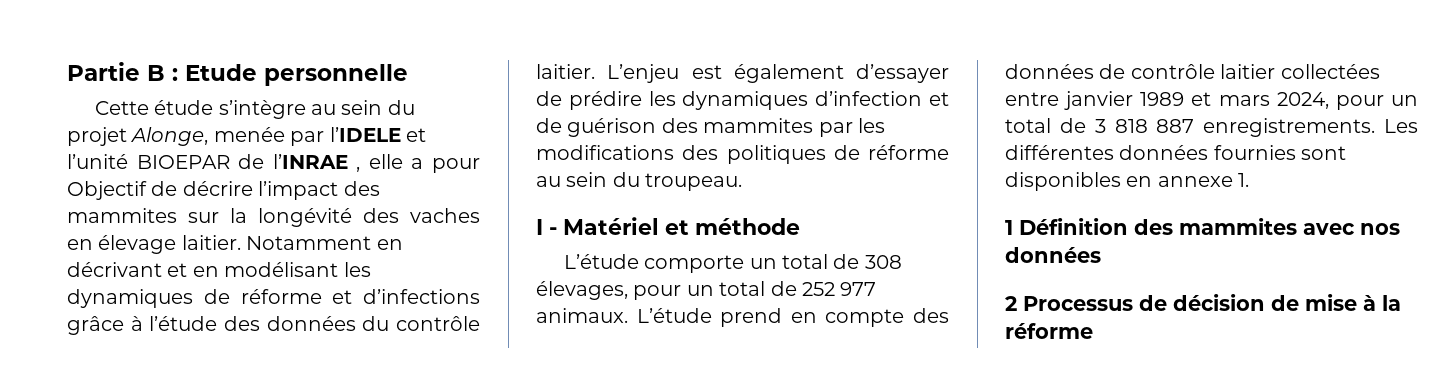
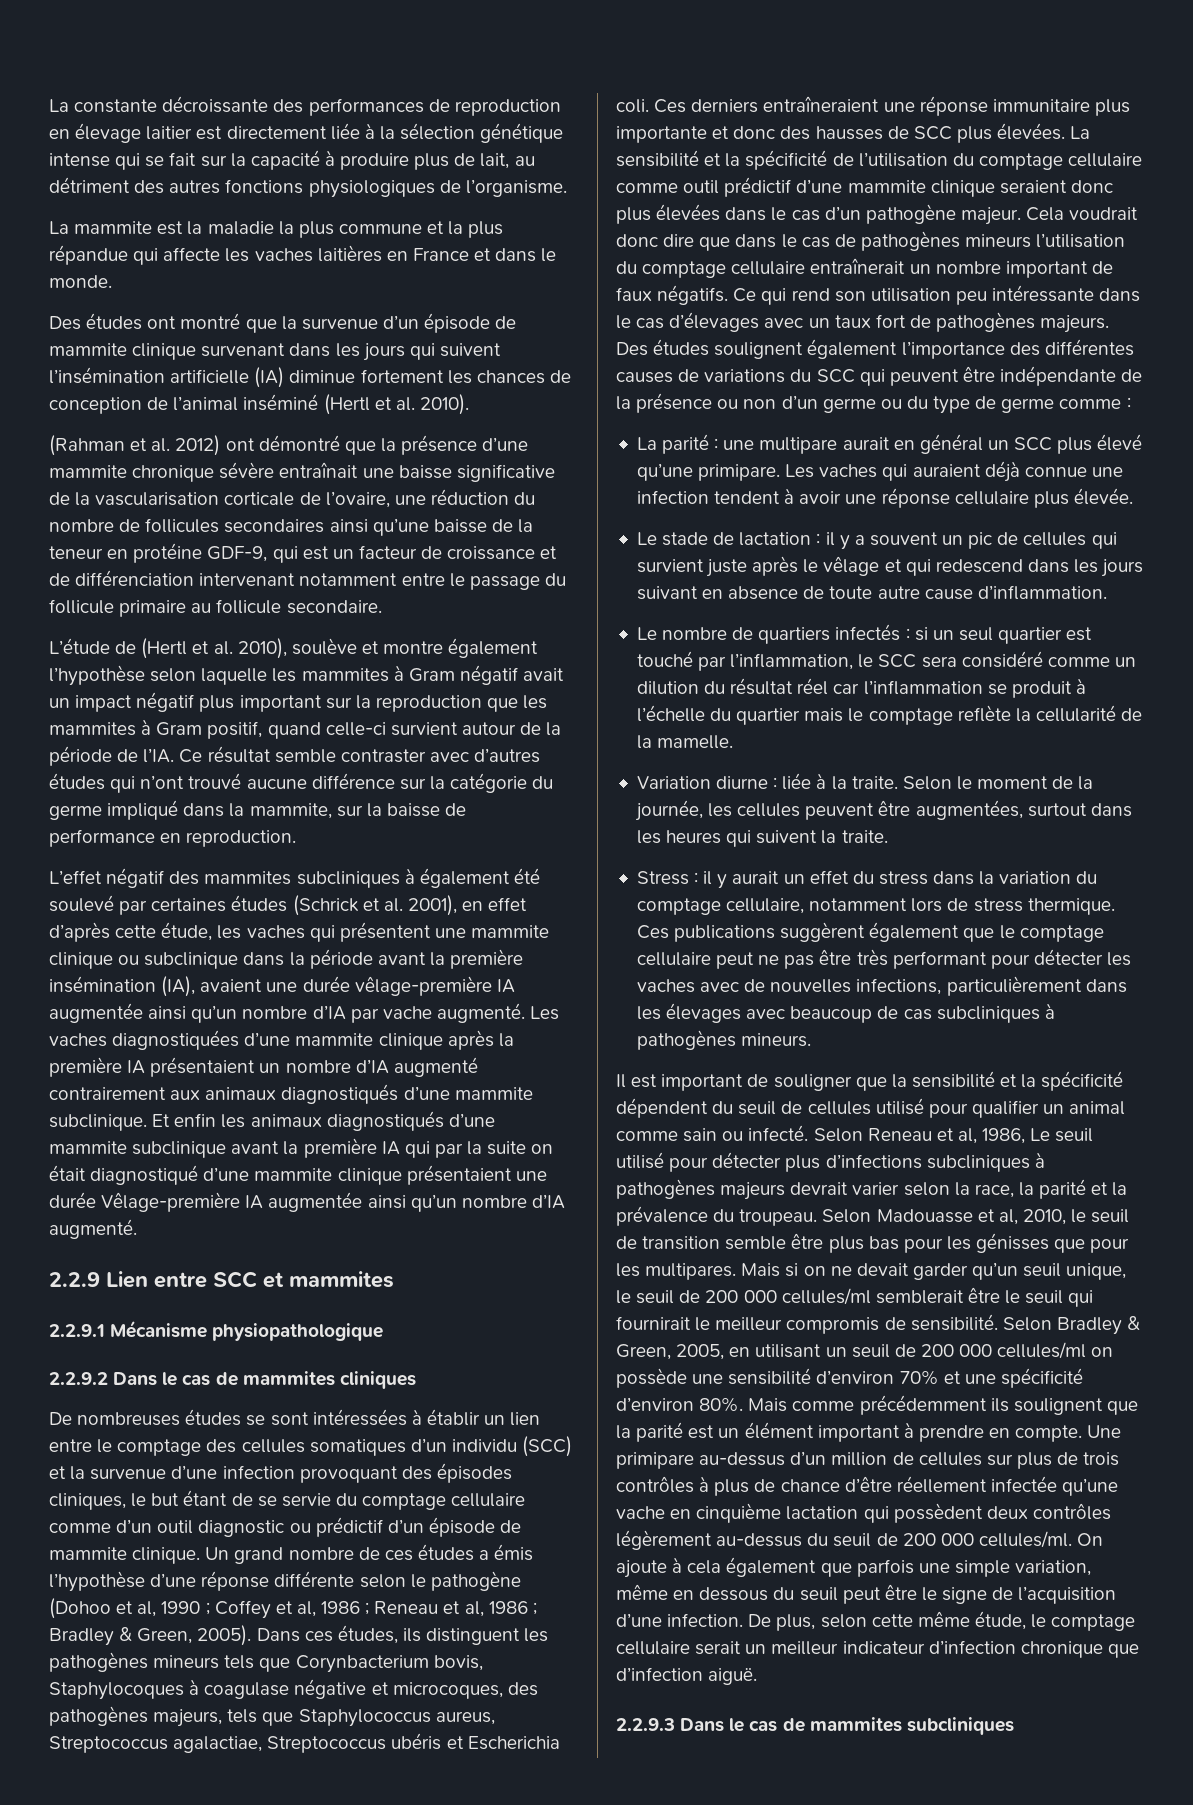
- Partie B : Etude personnelle
- Cette étude s’intègre au sein du projet Alonge, menée par l’IDELE et l’unité BIOEPAR de l’INRAE , elle a pour Objectif de décrire l’impact des mammites sur la longévité des vaches en élevage laitier. Notamment en décrivant et en modélisant les dynamiques de réforme et d’infections grâce à l’étude des données du contrôle laitier. L’enjeu est également d’essayer de prédire les dynamiques d’infection et de guérison des mammites par les modifications des politiques de réforme au sein du troupeau.
- I - Matériel et méthode
- L’étude comporte un total de 308 élevages, pour un total de 252 977 animaux. L’étude prend en compte des données de contrôle laitier collectées entre janvier 1989 et mars 2024, pour un total de 3 818 887 enregistrements. Les différentes données fournies sont disponibles en annexe 1.
- 1 Définition des mammites avec nos données
- 2 Processus de décision de mise à la réforme
+ La constante décroissante des performances de reproduction en élevage laitier est directement liée à la sélection génétique intense qui se fait sur la capacité à produire plus de lait, au détriment des autres fonctions physiologiques de l’organisme.
+ La mammite est la maladie la plus commune et la plus répandue qui affecte les vaches laitières en France et dans le monde.
+ Des études ont montré que la survenue d’un épisode de mammite clinique survenant dans les jours qui suivent l’insémination artificielle (IA) diminue fortement les chances de conception de l’animal inséminé (Hertl et al. 2010).
+ (Rahman et al. 2012) ont démontré que la présence d’une mammite chronique sévère entraînait une baisse significative de la vascularisation corticale de l’ovaire, une réduction du nombre de follicules secondaires ainsi qu’une baisse de la teneur en protéine GDF-9, qui est un facteur de croissance et de différenciation intervenant notamment entre le passage du follicule primaire au follicule secondaire.
+ L’étude de (Hertl et al. 2010), soulève et montre également l’hypothèse selon laquelle les mammites à Gram négatif avait un impact négatif plus important sur la reproduction que les mammites à Gram positif, quand celle-ci survient autour de la période de l’IA. Ce résultat semble contraster avec d’autres études qui n’ont trouvé aucune différence sur la catégorie du germe impliqué dans la mammite, sur la baisse de performance en reproduction.
+ L’effet négatif des mammites subcliniques à également été soulevé par certaines études (Schrick et al. 2001), en effet d’après cette étude, les vaches qui présentent une mammite clinique ou subclinique dans la période avant la première insémination (IA), avaient une durée vêlage-première IA augmentée ainsi qu’un nombre d’IA par vache augmenté. Les vaches diagnostiquées d’une mammite clinique après la première IA présentaient un nombre d’IA augmenté contrairement aux animaux diagnostiqués d’une mammite subclinique. Et enfin les animaux diagnostiqués d’une mammite subclinique avant la première IA qui par la suite on était diagnostiqué d’une mammite clinique présentaient une durée Vêlage-première IA augmentée ainsi qu’un nombre d’IA augmenté.
+ 2.2.9 Lien entre SCC et mammites
+ 2.2.9.1 Mécanisme physiopathologique
+ 2.2.9.2 Dans le cas de mammites cliniques
+ De nombreuses études se sont intéressées à établir un lien entre le comptage des cellules somatiques d’un individu (SCC) et la survenue d’une infection provoquant des épisodes cliniques, le but étant de se servie du comptage cellulaire comme d’un outil diagnostic ou prédictif d’un épisode de mammite clinique. Un grand nombre de ces études a émis l’hypothèse d’une réponse différente selon le pathogène (Dohoo et al, 1990 ; Coffey et al, 1986 ; Reneau et al, 1986 ; Bradley & Green, 2005). Dans ces études, ils distinguent les pathogènes mineurs tels que Corynbacterium bovis, Staphylocoques à coagulase négative et microcoques, des pathogènes majeurs, tels que Staphylococcus aureus, Streptococcus agalactiae, Streptococcus ubéris et Escherichia coli. Ces derniers entraîneraient une réponse immunitaire plus importante et donc des hausses de SCC plus élevées. La sensibilité et la spécificité de l’utilisation du comptage cellulaire comme outil prédictif d’une mammite clinique seraient donc plus élevées dans le cas d’un pathogène majeur. Cela voudrait donc dire que dans le cas de pathogènes mineurs l’utilisation du comptage cellulaire entraînerait un nombre important de faux négatifs. Ce qui rend son utilisation peu intéressante dans le cas d’élevages avec un taux fort de pathogènes majeurs. Des études soulignent également l’importance des différentes causes de variations du SCC qui peuvent être indépendante de la présence ou non d’un germe ou du type de germe comme :
+ La parité : une multipare aurait en général un SCC plus élevé qu’une primipare. Les vaches qui auraient déjà connue une infection tendent à avoir une réponse cellulaire plus élevée.
+ Le stade de lactation : il y a souvent un pic de cellules qui survient juste après le vêlage et qui redescend dans les jours suivant en absence de toute autre cause d’inflammation.
+ Le nombre de quartiers infectés : si un seul quartier est touché par l’inflammation, le SCC sera considéré comme un dilution du résultat réel car l’inflammation se produit à l’échelle du quartier mais le comptage reflète la cellularité de la mamelle.
+ Variation diurne : liée à la traite. Selon le moment de la journée, les cellules peuvent être augmentées, surtout dans les heures qui suivent la traite.
+ Stress : il y aurait un effet du stress dans la variation du comptage cellulaire, notamment lors de stress thermique. Ces publications suggèrent également que le comptage cellulaire peut ne pas être très performant pour détecter les vaches avec de nouvelles infections, particulièrement dans les élevages avec beaucoup de cas subcliniques à pathogènes mineurs.
+ Il est important de souligner que la sensibilité et la spécificité dépendent du seuil de cellules utilisé pour qualifier un animal comme sain ou infecté. Selon Reneau et al, 1986, Le seuil utilisé pour détecter plus d’infections subcliniques à pathogènes majeurs devrait varier selon la race, la parité et la prévalence du troupeau. Selon Madouasse et al, 2010, le seuil de transition semble être plus bas pour les génisses que pour les multipares. Mais si on ne devait garder qu’un seuil unique, le seuil de 200 000 cellules/ml semblerait être le seuil qui fournirait le meilleur compromis de sensibilité. Selon Bradley & Green, 2005, en utilisant un seuil de 200 000 cellules/ml on possède une sensibilité d’environ 70% et une spécificité d’environ 80%. Mais comme précédemment ils soulignent que la parité est un élément important à prendre en compte. Une primipare au-dessus d’un million de cellules sur plus de trois contrôles à plus de chance d’être réellement infectée qu’une vache en cinquième lactation qui possèdent deux contrôles légèrement au-dessus du seuil de 200 000 cellules/ml. On ajoute à cela également que parfois une simple variation, même en dessous du seuil peut être le signe de l’acquisition d’une infection. De plus, selon cette même étude, le comptage cellulaire serait un meilleur indicateur d’infection chronique que d’infection aiguë.
+ 2.2.9.3 Dans le cas de mammites subcliniques

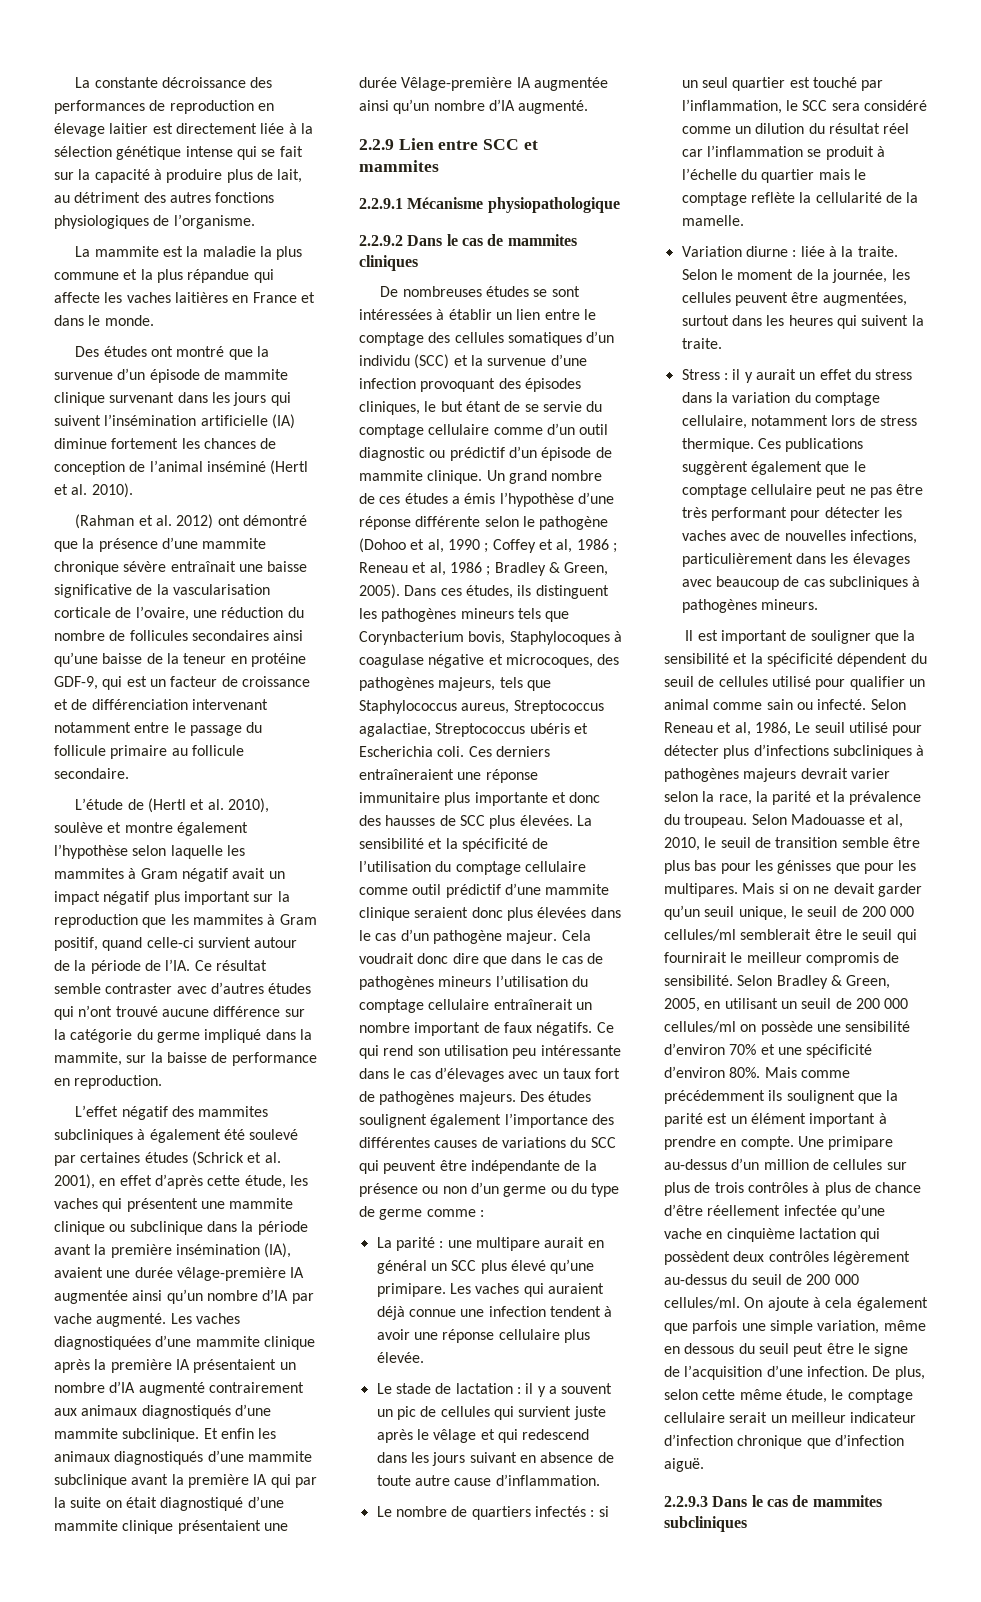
- La constante décroissante des performances de reproduction en élevage laitier est directement liée à la sélection génétique intense qui se fait sur la capacité à produire plus de lait, au détriment des autres fonctions physiologiques de l’organisme.
+ La constante décroissance des performances de reproduction en élevage laitier est directement liée à la sélection génétique intense qui se fait sur la capacité à produire plus de lait, au détriment des autres fonctions physiologiques de l’organisme.

